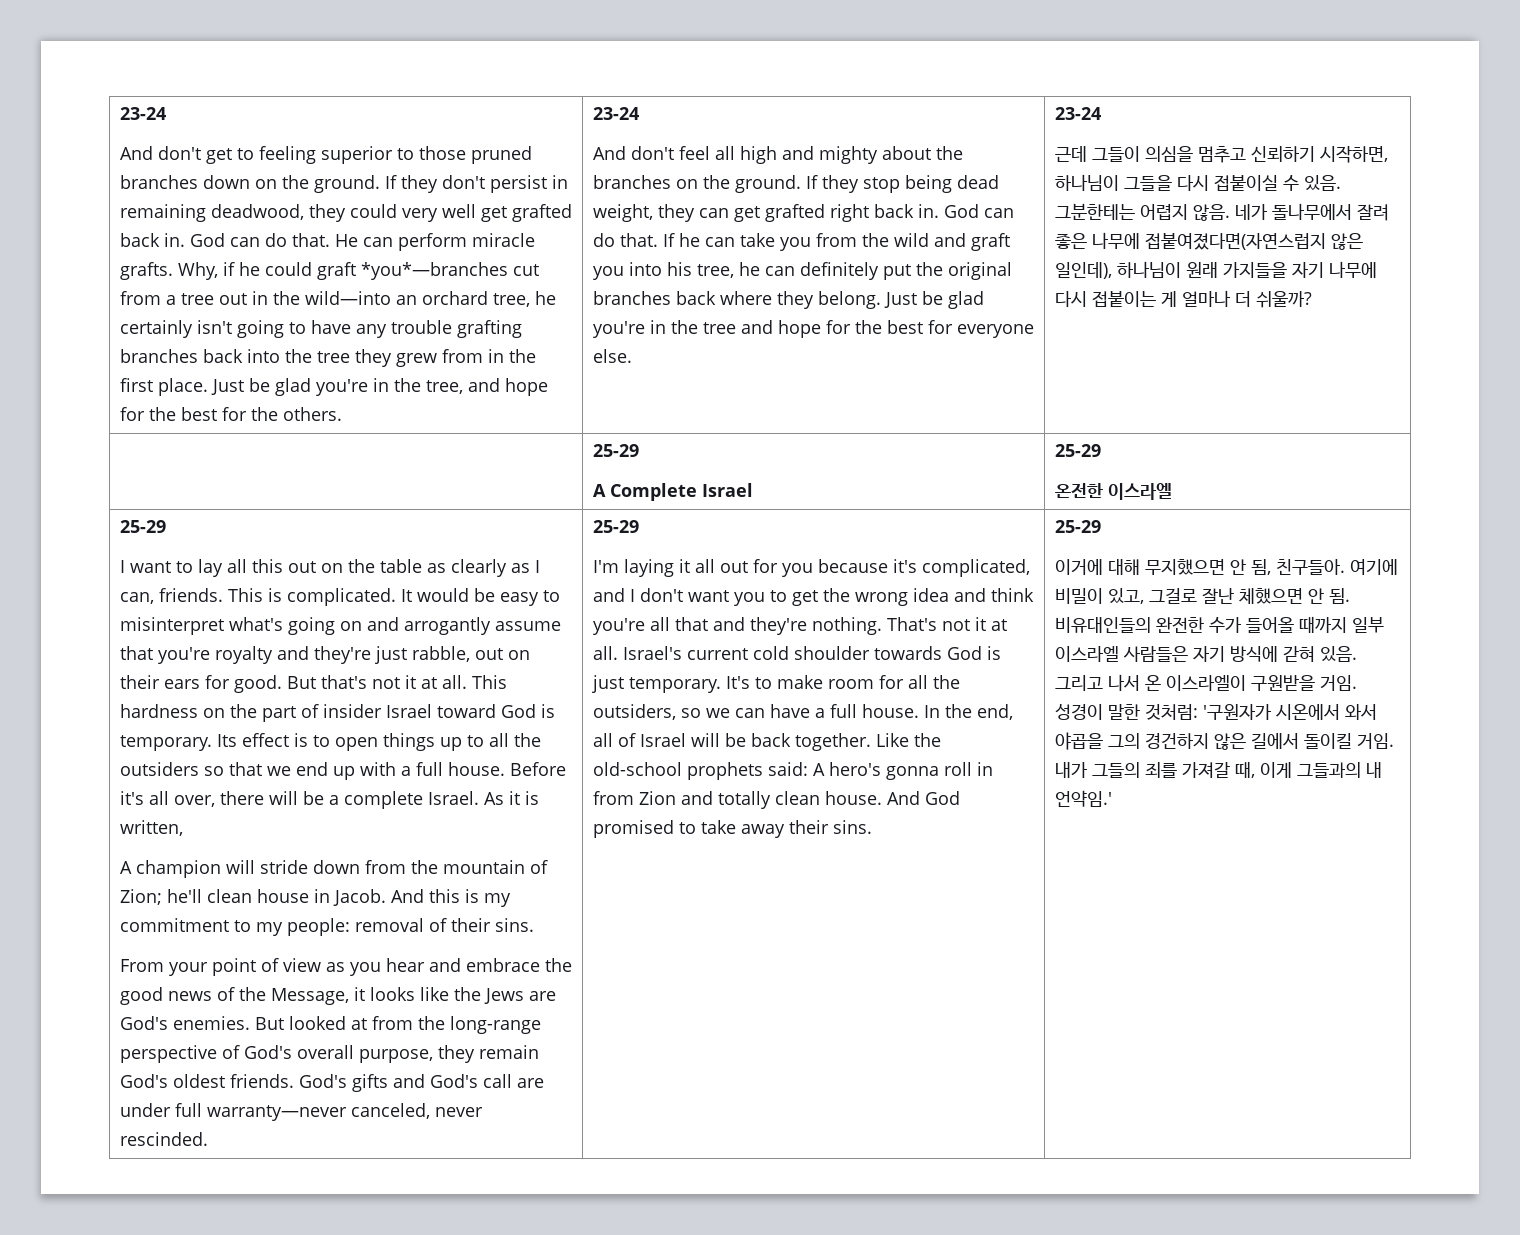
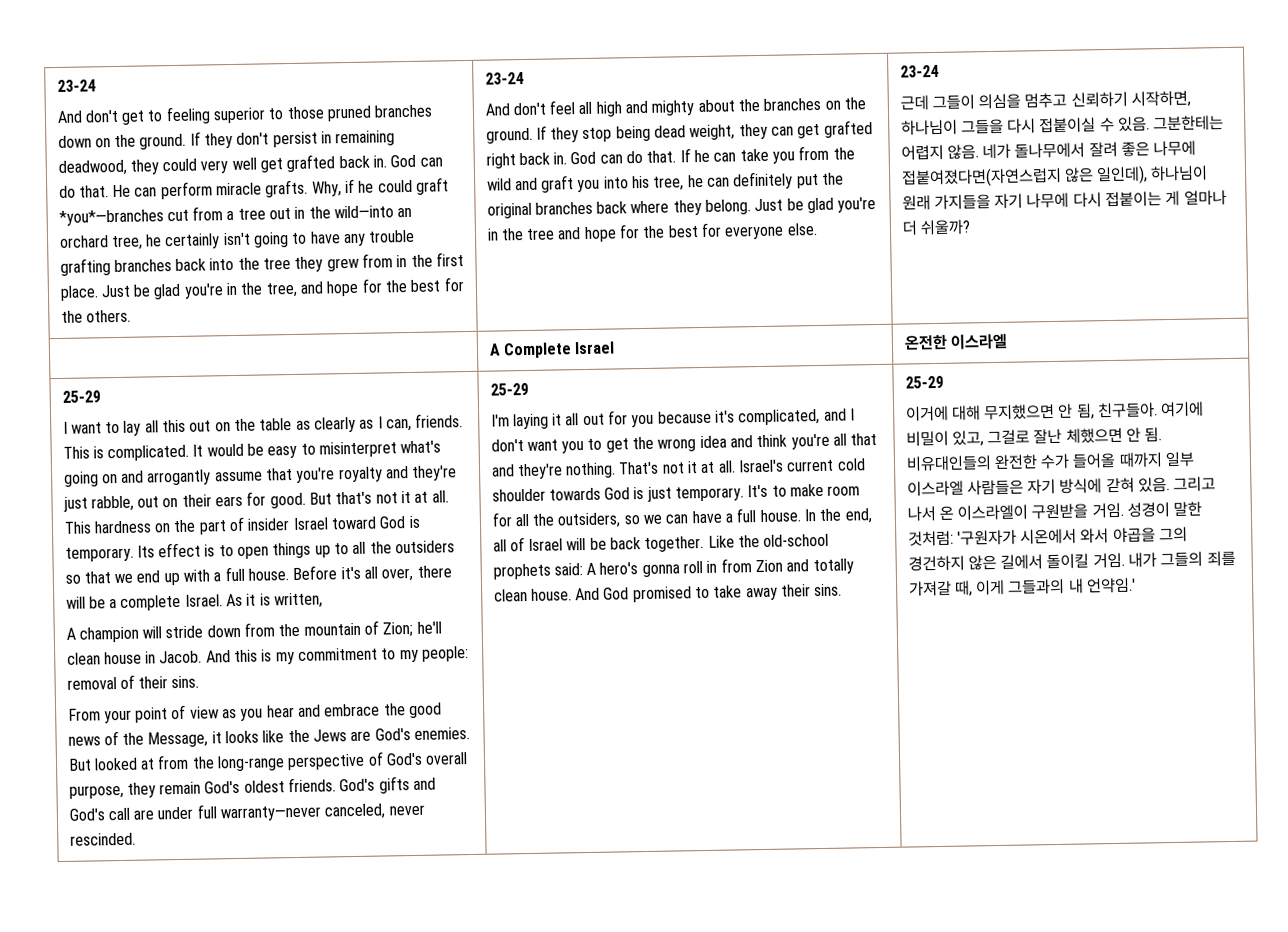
  네가 돌나무에서 잘려 좋은 나무에 접붙여졌다면(자연스럽지 않은 일인데), 하나님이 원래 가지들을 자기 나무에 다시 접붙이는 게 얼마나 더 쉬울까?
- | 25-29
- A Complete Israel | 25-29
- 온전한 이스라엘
+ | A Complete Israel | 온전한 이스라엘

